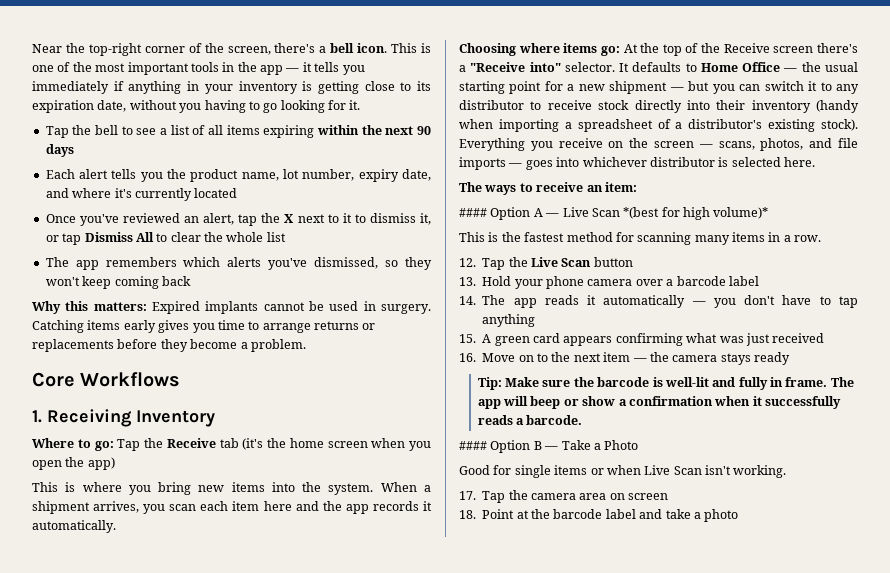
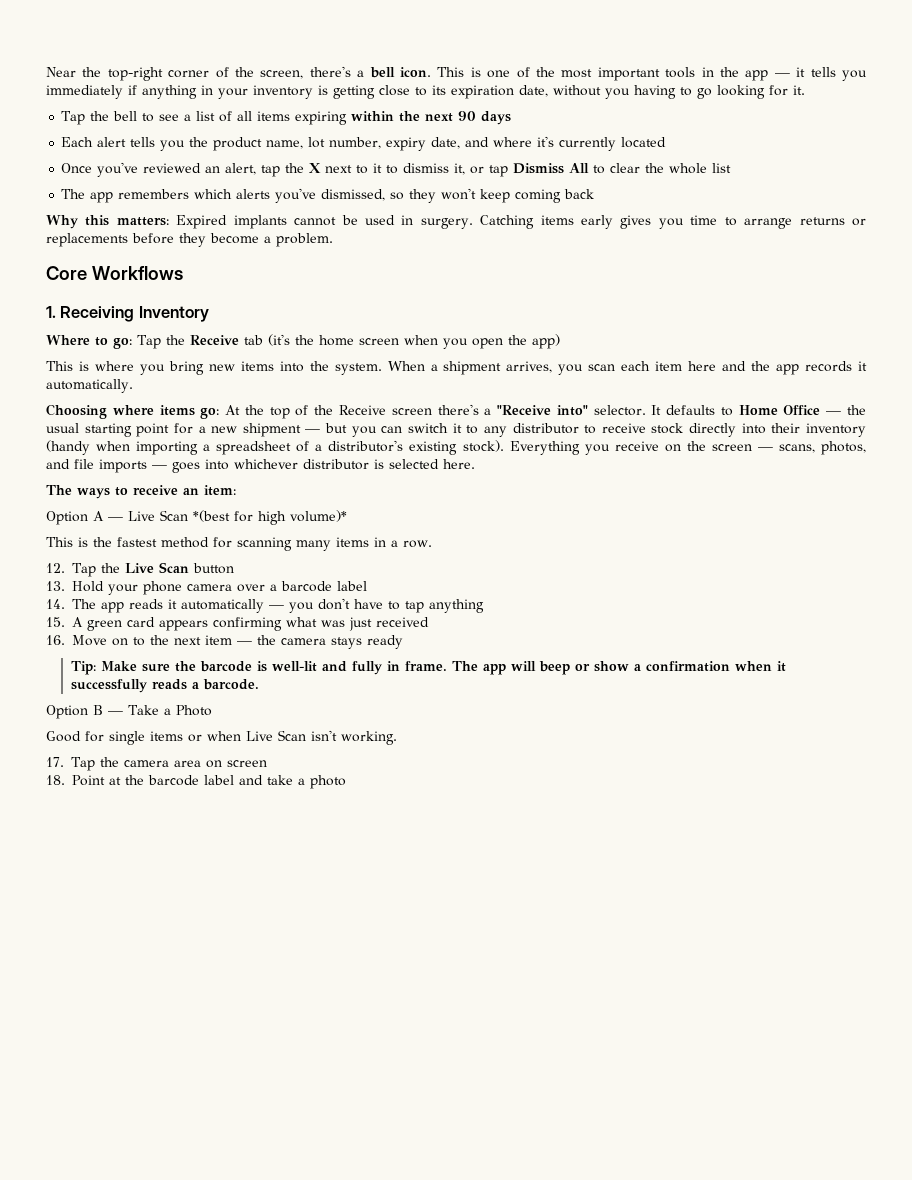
- #### Option A — Live Scan *(best for high volume)*
+ Option A — Live Scan *(best for high volume)*
- #### Option B — Take a Photo
+ Option B — Take a Photo

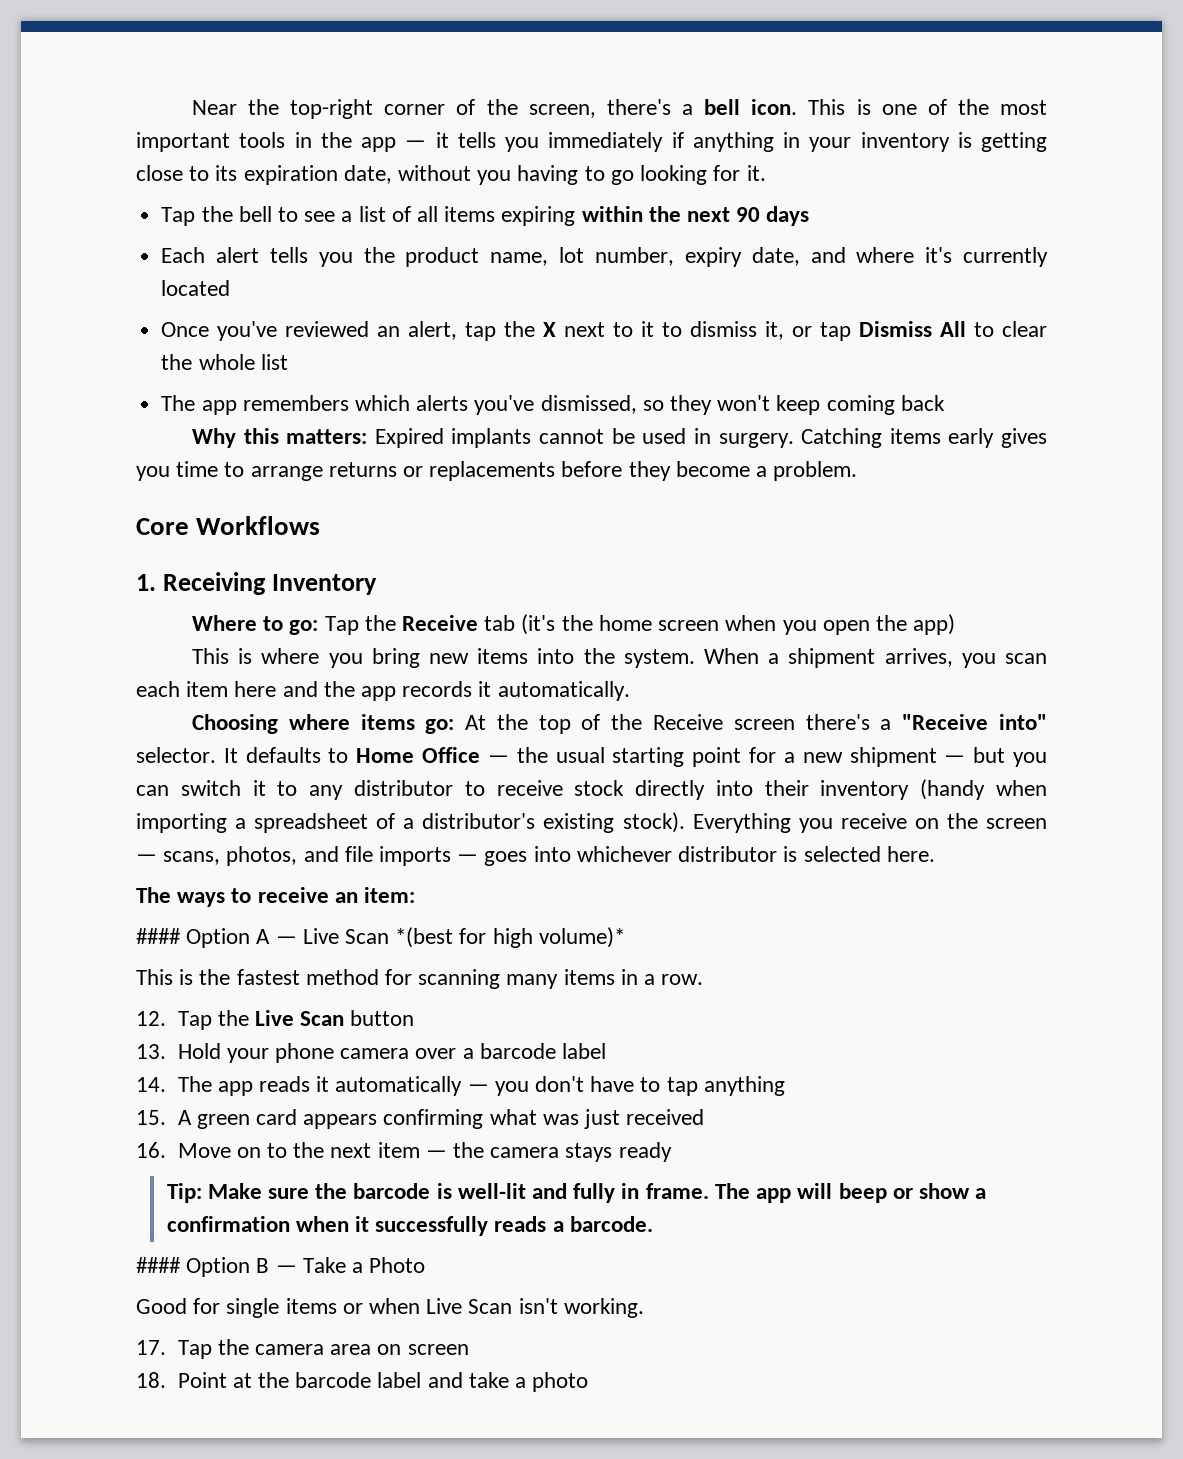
- Option A — Live Scan *(best for high volume)*
+ #### Option A — Live Scan *(best for high volume)*
- Option B — Take a Photo
+ #### Option B — Take a Photo

